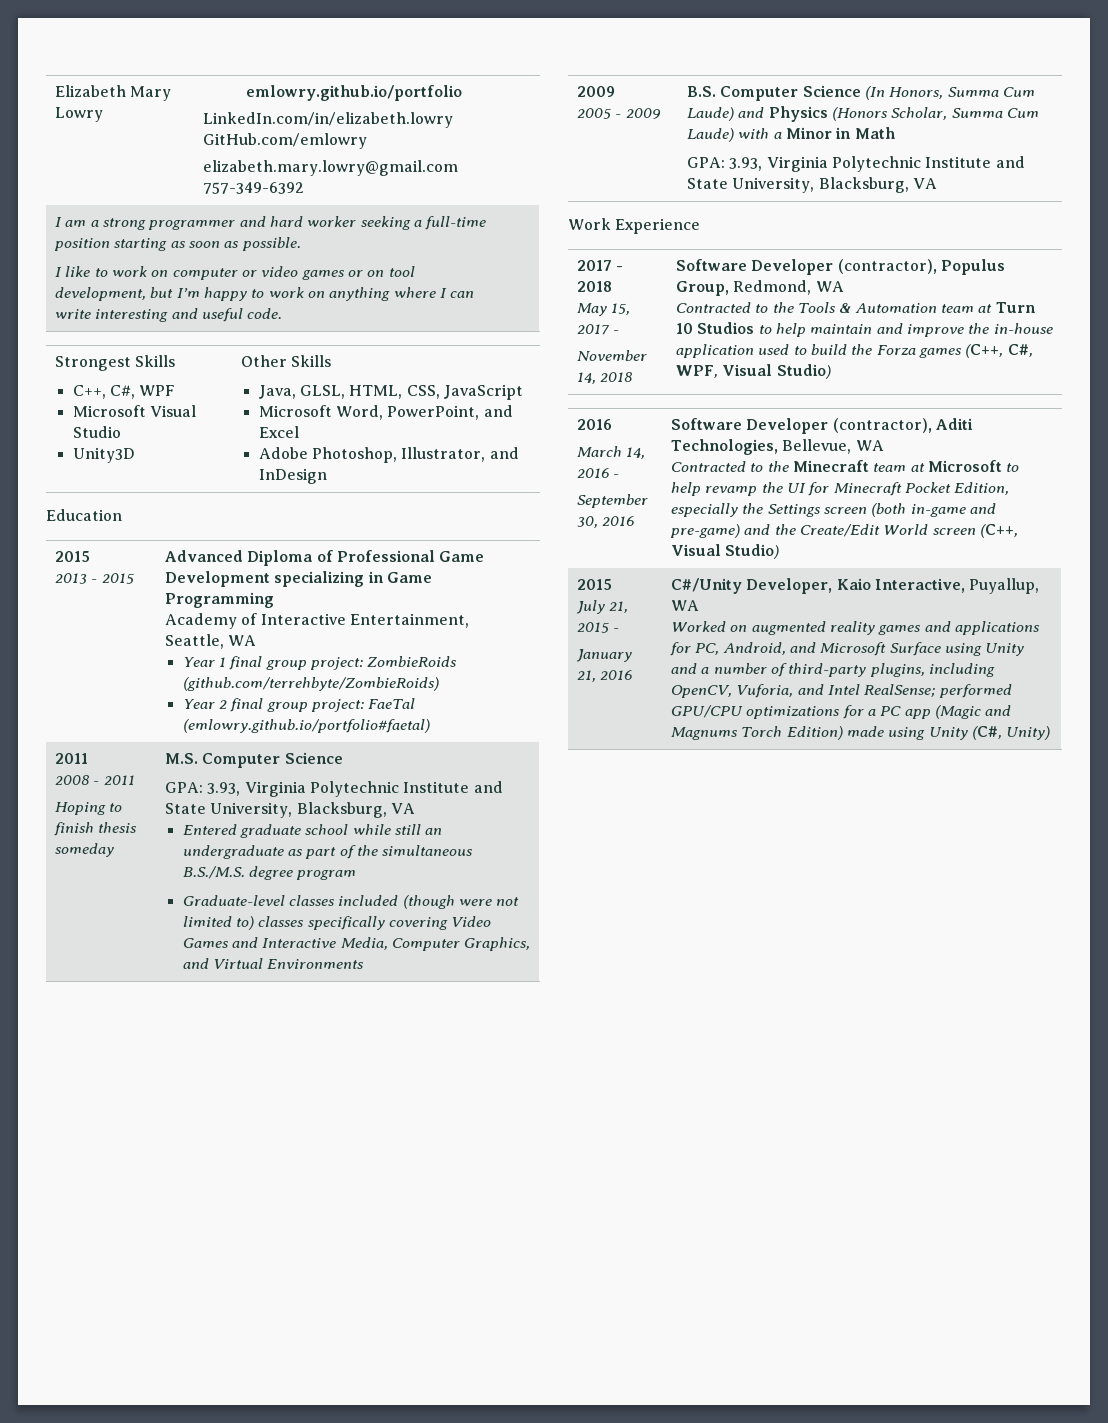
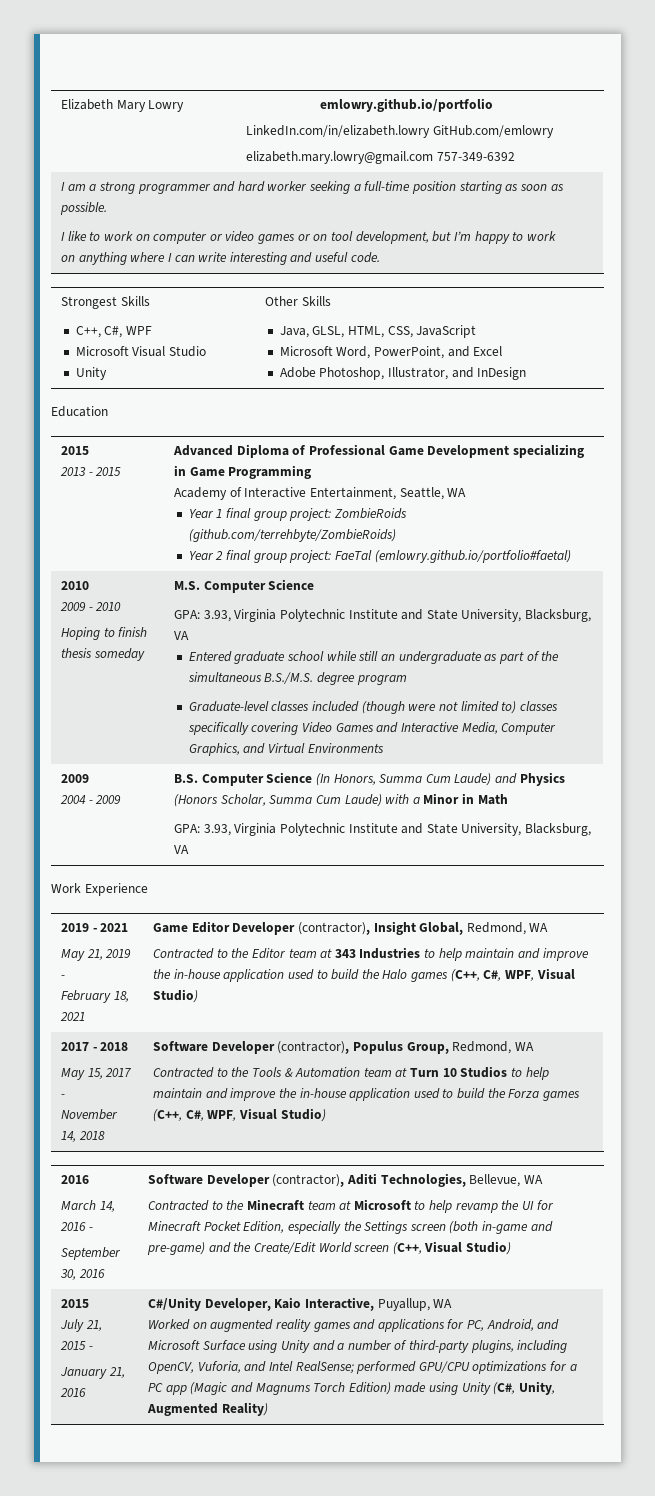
  Strongest Skills
  C++, C#, WPF
  Microsoft Visual Studio
- Unity3D | Other Skills
+ Unity | Other Skills
  Education
  2015
  2013 - 2015 | Advanced Diploma of Professional Game Development specializing in Game Programming
  Academy of Interactive Entertainment, Seattle, WA
  Year 1 final group project: ZombieRoids (github.com/terrehbyte/ZombieRoids)
  Year 2 final group project: FaeTal (emlowry.github.io/portfolio#faetal)
- 2011
- 2008 - 2011
+ 2010
+ 2009 - 2010
  Graduate-level classes included (though were not limited to) classes specifically covering Video Games and Interactive Media, Computer Graphics, and Virtual Environments
  2009
- 2005 - 2009 | B.S. Computer Science (In Honors, Summa Cum Laude) and Physics (Honors Scholar, Summa Cum Laude) with a Minor in Math
+ 2004 - 2009 | B.S. Computer Science (In Honors, Summa Cum Laude) and Physics (Honors Scholar, Summa Cum Laude) with a Minor in Math
+ 2019 - 2021
+ May 21, 2019 -
+ February 18, 2021 | Game Editor Developer (contractor), Insight Global, Redmond, WA
+ Contracted to the Editor team at 343 Industries to help maintain and improve the in-house application used to build the Halo games (C++, C#, WPF, Visual Studio)
- Worked on augmented reality games and applications for PC, Android, and Microsoft Surface using Unity and a number of third-party plugins, including OpenCV, Vuforia, and Intel RealSense; performed GPU/CPU optimizations for a PC app (Magic and Magnums Torch Edition) made using Unity (C#, Unity)
+ Worked on augmented reality games and applications for PC, Android, and Microsoft Surface using Unity and a number of third-party plugins, including OpenCV, Vuforia, and Intel RealSense; performed GPU/CPU optimizations for a PC app (Magic and Magnums Torch Edition) made using Unity (C#, Unity, Augmented Reality)

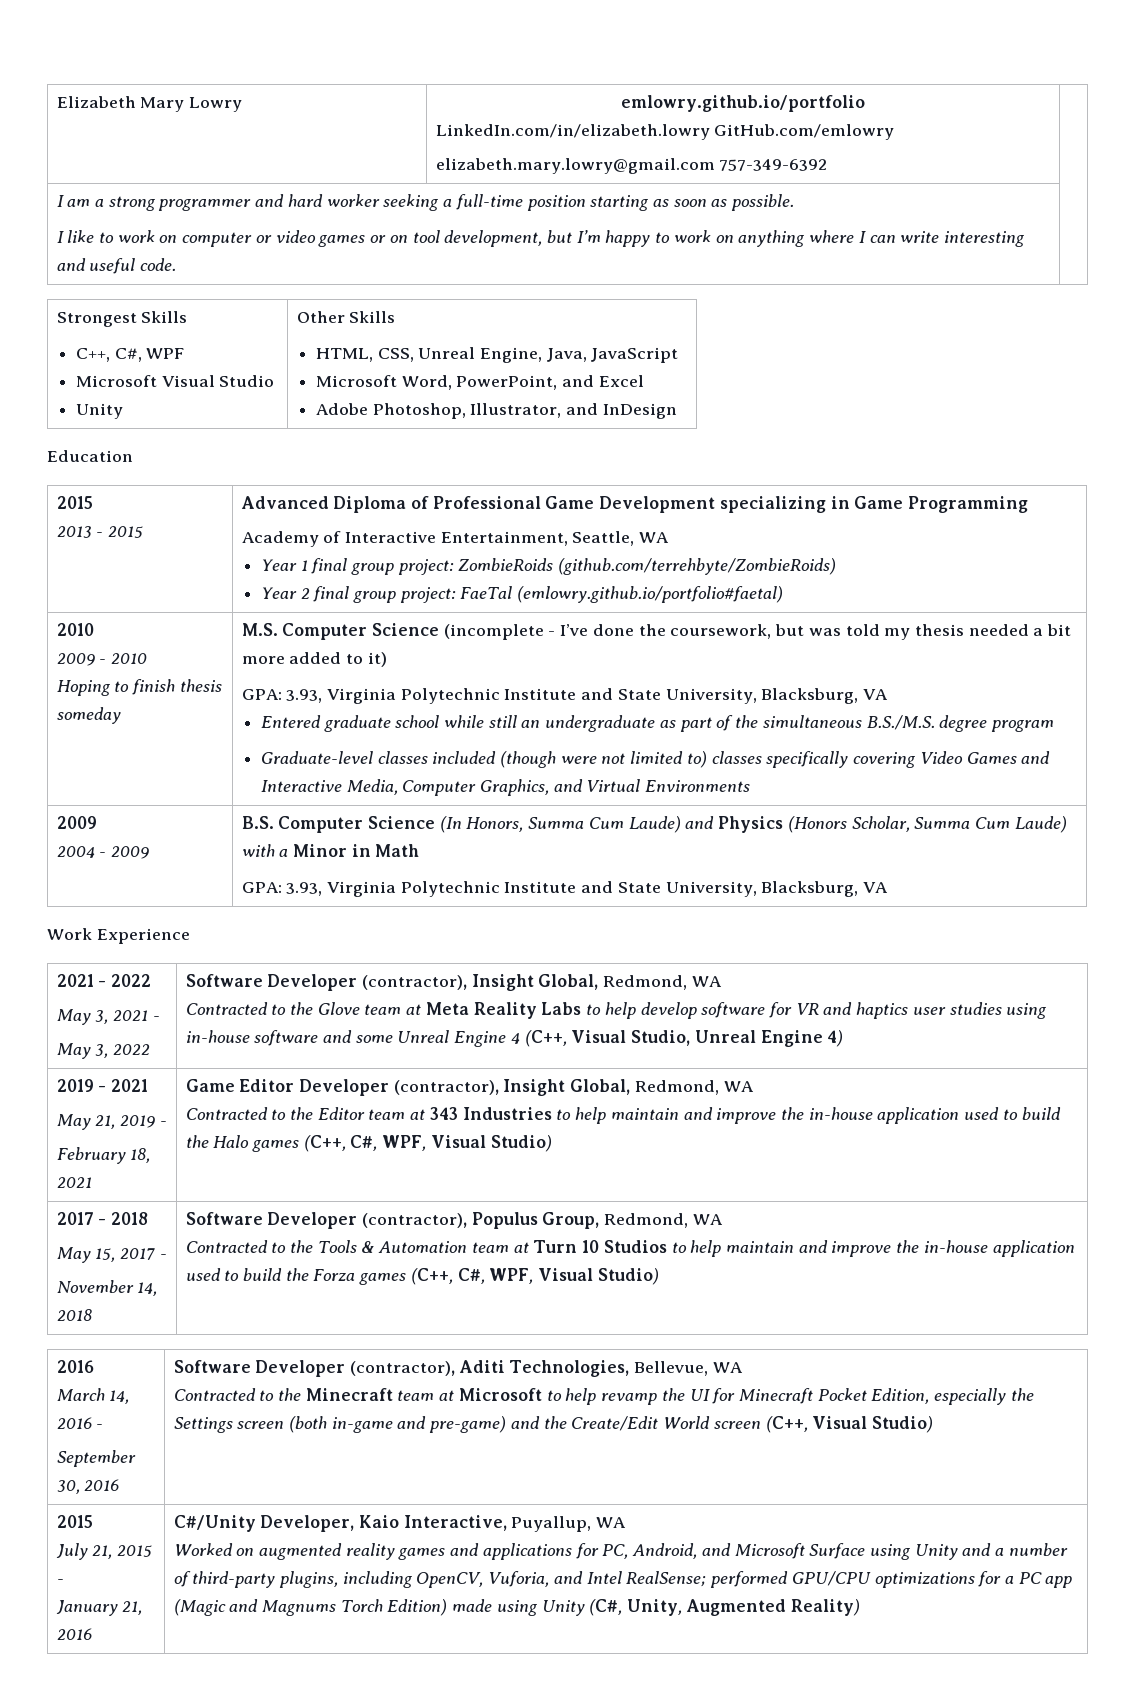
  Strongest Skills
  C++, C#, WPF
  Microsoft Visual Studio
  Unity | Other Skills
- Java, GLSL, HTML, CSS, JavaScript
+ HTML, CSS, Unreal Engine, Java, JavaScript
- M.S. Computer Science
+ M.S. Computer Science (incomplete - I’ve done the coursework, but was told my thesis needed a bit more added to it)
+ 2021 - 2022
+ May 3, 2021 -
+ May 3, 2022 | Software Developer (contractor), Insight Global, Redmond, WA
+ Contracted to the Glove team at Meta Reality Labs to help develop software for VR and haptics user studies using in-house software and some Unreal Engine 4 (C++, Visual Studio, Unreal Engine 4)

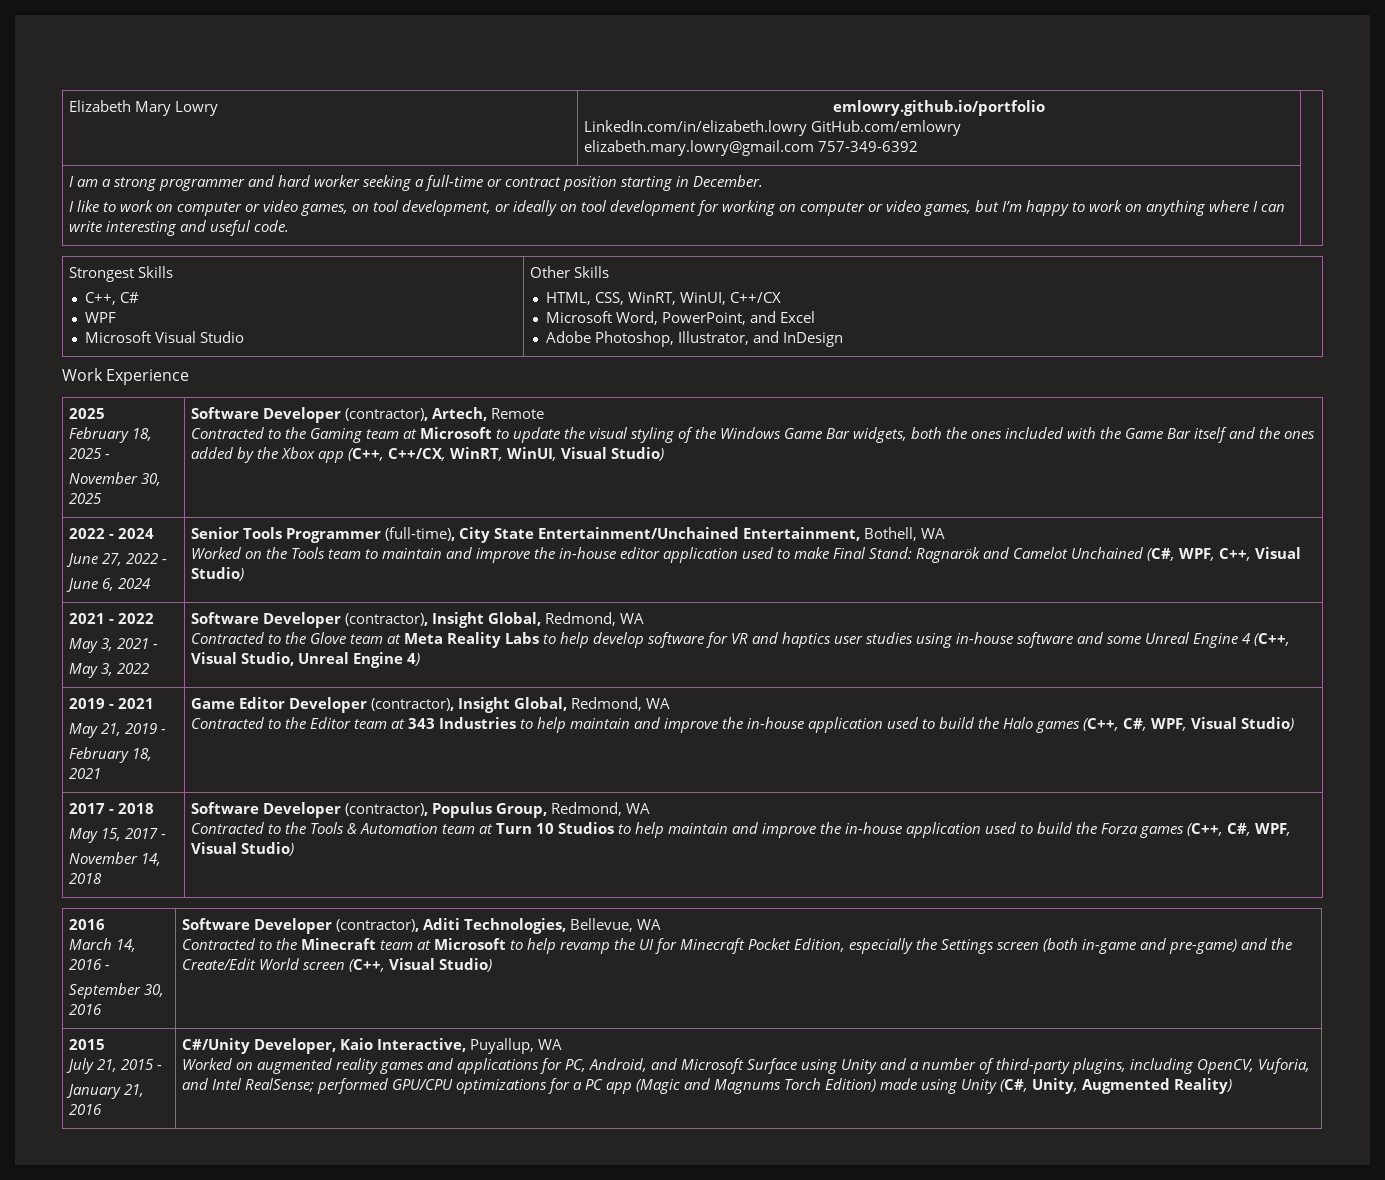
- I am a strong programmer and hard worker seeking a full-time position starting as soon as possible.
+ I am a strong programmer and hard worker seeking a full-time or contract position starting in December.
- I like to work on computer or video games or on tool development, but I’m happy to work on anything where I can write interesting and useful code.
+ I like to work on computer or video games, on tool development, or ideally on tool development for working on computer or video games, but I’m happy to work on anything where I can write interesting and useful code.
  Strongest Skills
- C++, C#, WPF
- Microsoft Visual Studio
- Unity | Other Skills
- HTML, CSS, Unreal Engine, Java, JavaScript
+ C++, C#
+ WPF
+ Microsoft Visual Studio | Other Skills
+ HTML, CSS, WinRT, WinUI, C++/CX
- Education
- 2015
- 2013 - 2015 | Advanced Diploma of Professional Game Development specializing in Game Programming
- Academy of Interactive Entertainment, Seattle, WA
- Year 1 final group project: ZombieRoids (github.com/terrehbyte/ZombieRoids)
- Year 2 final group project: FaeTal (emlowry.github.io/portfolio#faetal)
- 2010
- 2009 - 2010
- Hoping to finish thesis someday | M.S. Computer Science (incomplete - I’ve done the coursework, but was told my thesis needed a bit more added to it)
- GPA: 3.93, Virginia Polytechnic Institute and State University, Blacksburg, VA
- Entered graduate school while still an undergraduate as part of the simultaneous B.S./M.S. degree program
- Graduate-level classes included (though were not limited to) classes specifically covering Video Games and Interactive Media, Computer Graphics, and Virtual Environments
- 2009
- 2004 - 2009 | B.S. Computer Science (In Honors, Summa Cum Laude) and Physics (Honors Scholar, Summa Cum Laude) with a Minor in Math
- GPA: 3.93, Virginia Polytechnic Institute and State University, Blacksburg, VA
  Work Experience
+ 2025
+ February 18, 2025 -
+ November 30, 2025 | Software Developer (contractor), Artech, Remote
+ Contracted to the Gaming team at Microsoft to update the visual styling of the Windows Game Bar widgets, both the ones included with the Game Bar itself and the ones added by the Xbox app (C++, C++/CX, WinRT, WinUI, Visual Studio)
+ 2022 - 2024
+ June 27, 2022 -
+ June 6, 2024 | Senior Tools Programmer (full-time), City State Entertainment/Unchained Entertainment, Bothell, WA
+ Worked on the Tools team to maintain and improve the in-house editor application used to make Final Stand: Ragnarök and Camelot Unchained (C#, WPF, C++, Visual Studio)

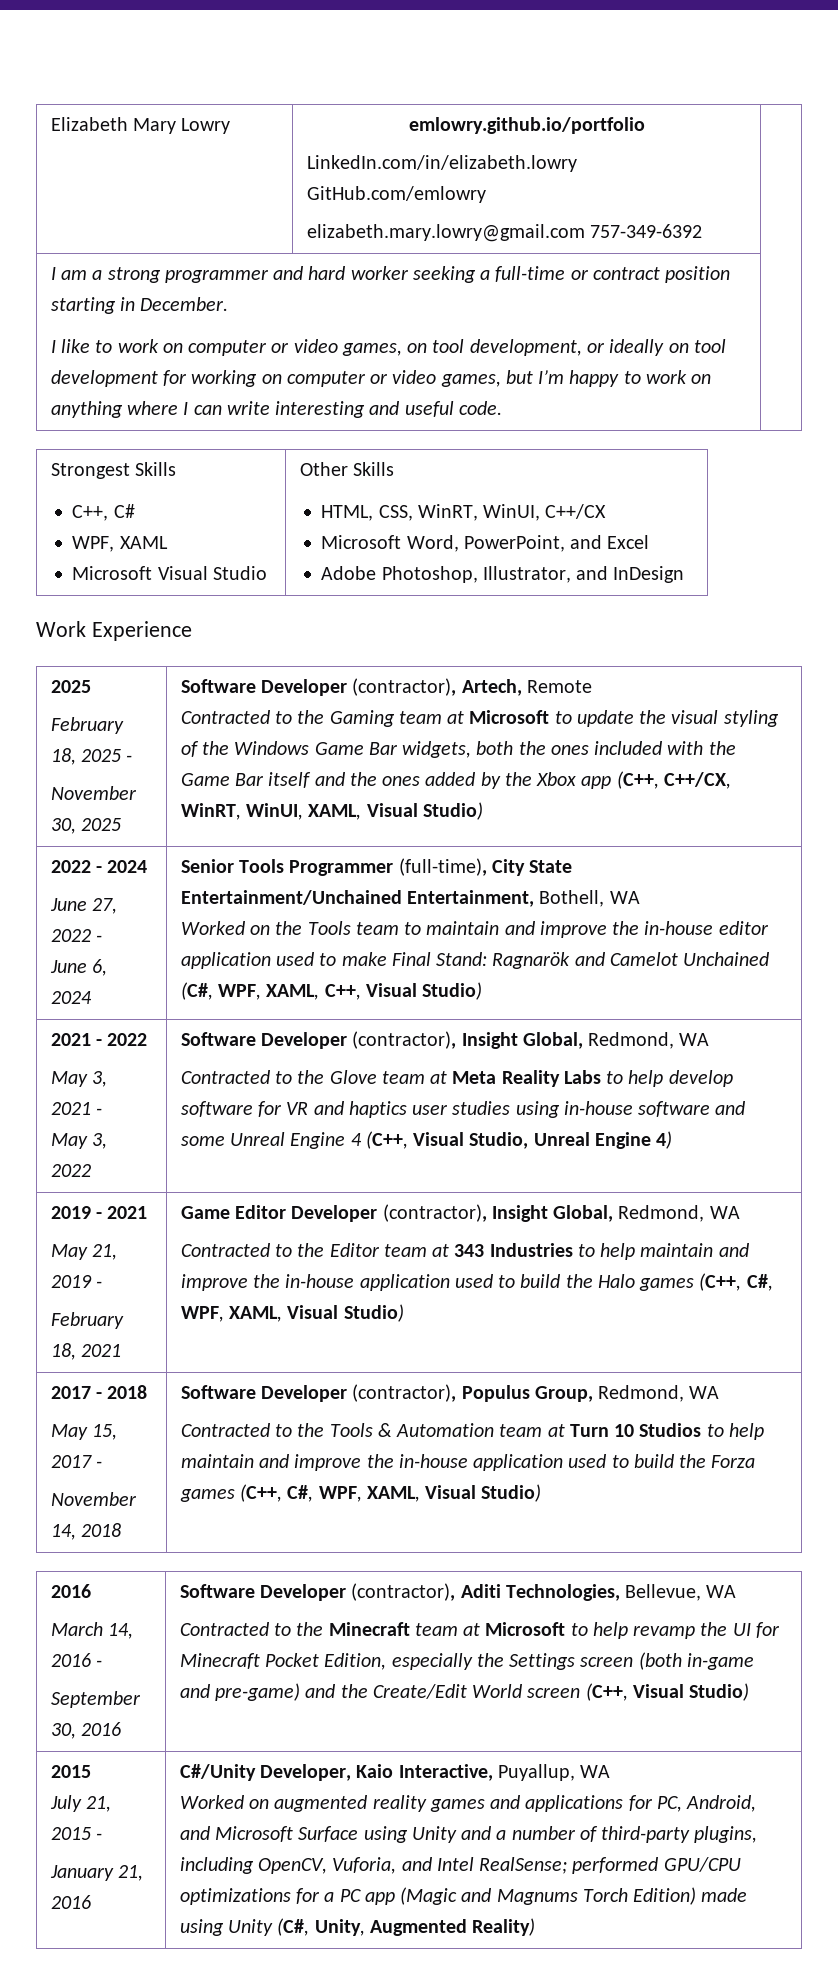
  Strongest Skills
  C++, C#
- WPF
+ WPF, XAML
- Contracted to the Gaming team at Microsoft to update the visual styling of the Windows Game Bar widgets, both the ones included with the Game Bar itself and the ones added by the Xbox app (C++, C++/CX, WinRT, WinUI, Visual Studio)
+ Contracted to the Gaming team at Microsoft to update the visual styling of the Windows Game Bar widgets, both the ones included with the Game Bar itself and the ones added by the Xbox app (C++, C++/CX, WinRT, WinUI, XAML, Visual Studio)
- Worked on the Tools team to maintain and improve the in-house editor application used to make Final Stand: Ragnarök and Camelot Unchained (C#, WPF, C++, Visual Studio)
+ Worked on the Tools team to maintain and improve the in-house editor application used to make Final Stand: Ragnarök and Camelot Unchained (C#, WPF, XAML, C++, Visual Studio)
- Contracted to the Editor team at 343 Industries to help maintain and improve the in-house application used to build the Halo games (C++, C#, WPF, Visual Studio)
+ Contracted to the Editor team at 343 Industries to help maintain and improve the in-house application used to build the Halo games (C++, C#, WPF, XAML, Visual Studio)
- Contracted to the Tools & Automation team at Turn 10 Studios to help maintain and improve the in-house application used to build the Forza games (C++, C#, WPF, Visual Studio)
+ Contracted to the Tools & Automation team at Turn 10 Studios to help maintain and improve the in-house application used to build the Forza games (C++, C#, WPF, XAML, Visual Studio)

